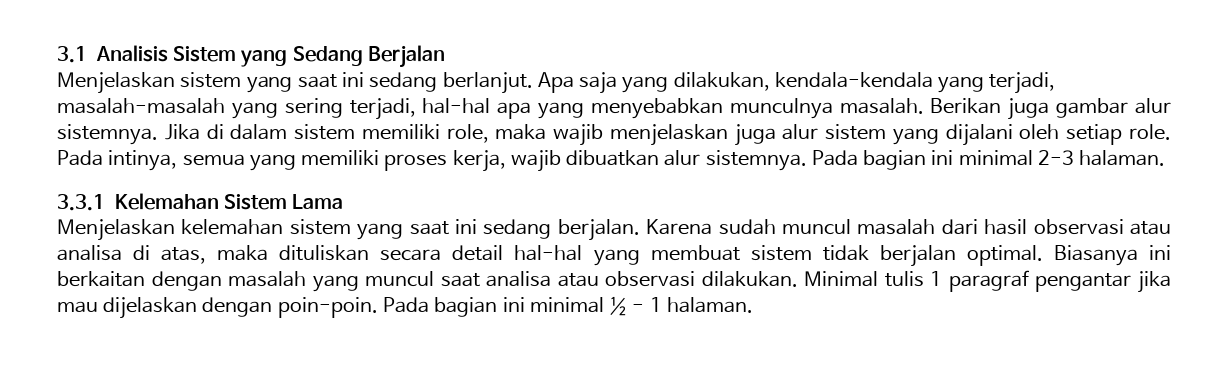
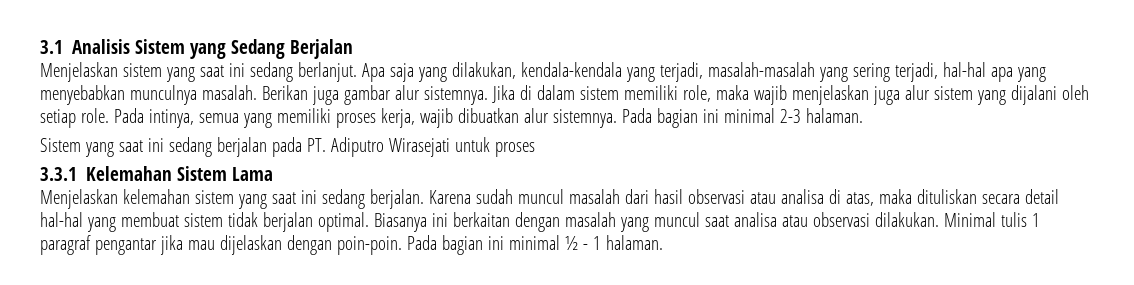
+ Sistem yang saat ini sedang berjalan pada PT. Adiputro Wirasejati untuk proses

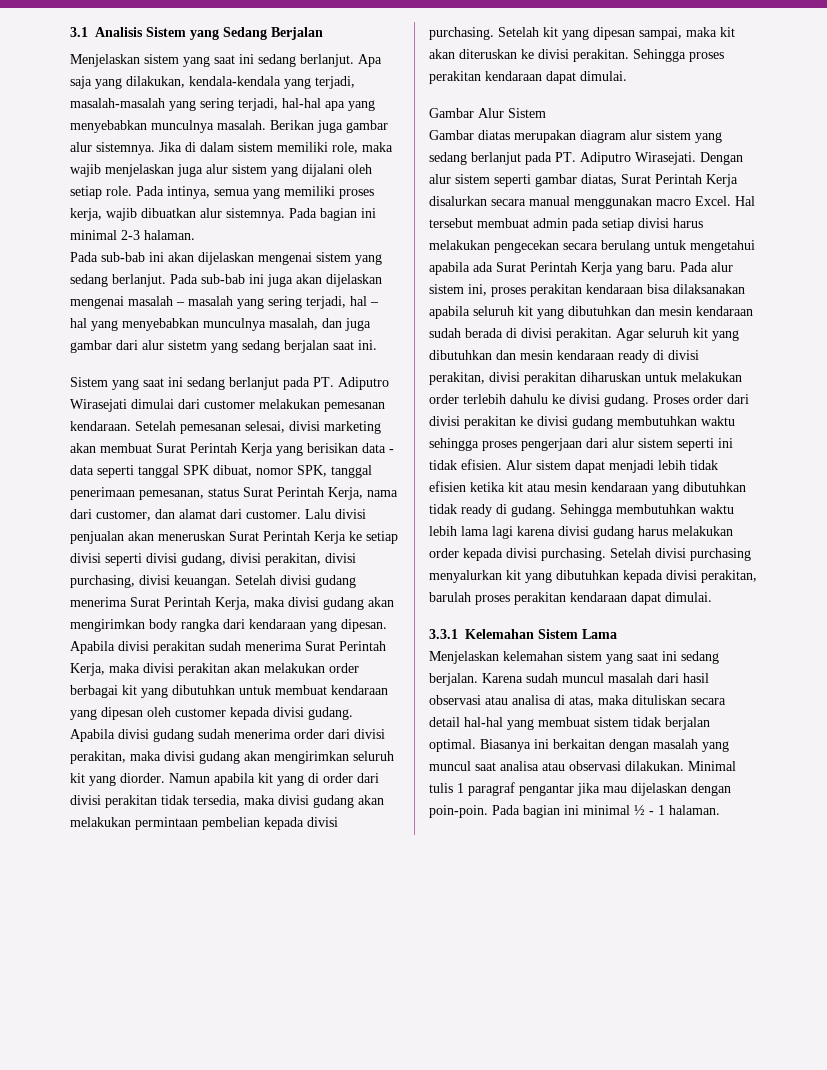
+ Pada sub-bab ini akan dijelaskan mengenai sistem yang sedang berlanjut. Pada sub-bab ini juga akan dijelaskan mengenai masalah – masalah yang sering terjadi, hal – hal yang menyebabkan munculnya masalah, dan juga gambar dari alur sistetm yang sedang berjalan saat ini.
- Sistem yang saat ini sedang berjalan pada PT. Adiputro Wirasejati untuk proses
+ Sistem yang saat ini sedang berlanjut pada PT. Adiputro Wirasejati dimulai dari customer melakukan pemesanan kendaraan. Setelah pemesanan selesai, divisi marketing akan membuat Surat Perintah Kerja yang berisikan data - data seperti tanggal SPK dibuat, nomor SPK, tanggal penerimaan pemesanan, status Surat Perintah Kerja, nama dari customer, dan alamat dari customer. Lalu divisi penjualan akan meneruskan Surat Perintah Kerja ke setiap divisi seperti divisi gudang, divisi perakitan, divisi purchasing, divisi keuangan. Setelah divisi gudang menerima Surat Perintah Kerja, maka divisi gudang akan mengirimkan body rangka dari kendaraan yang dipesan. Apabila divisi perakitan sudah menerima Surat Perintah Kerja, maka divisi perakitan akan melakukan order berbagai kit yang dibutuhkan untuk membuat kendaraan yang dipesan oleh customer kepada divisi gudang. Apabila divisi gudang sudah menerima order dari divisi perakitan, maka divisi gudang akan mengirimkan seluruh kit yang diorder. Namun apabila kit yang di order dari divisi perakitan tidak tersedia, maka divisi gudang akan melakukan permintaan pembelian kepada divisi purchasing. Setelah kit yang dipesan sampai, maka kit akan diteruskan ke divisi perakitan. Sehingga proses perakitan kendaraan dapat dimulai.
+ Gambar Alur Sistem
+ Gambar diatas merupakan diagram alur sistem yang sedang berlanjut pada PT. Adiputro Wirasejati. Dengan alur sistem seperti gambar diatas, Surat Perintah Kerja disalurkan secara manual menggunakan macro Excel. Hal tersebut membuat admin pada setiap divisi harus melakukan pengecekan secara berulang untuk mengetahui apabila ada Surat Perintah Kerja yang baru. Pada alur sistem ini, proses perakitan kendaraan bisa dilaksanakan apabila seluruh kit yang dibutuhkan dan mesin kendaraan sudah berada di divisi perakitan. Agar seluruh kit yang dibutuhkan dan mesin kendaraan ready di divisi perakitan, divisi perakitan diharuskan untuk melakukan order terlebih dahulu ke divisi gudang. Proses order dari divisi perakitan ke divisi gudang membutuhkan waktu sehingga proses pengerjaan dari alur sistem seperti ini tidak efisien. Alur sistem dapat menjadi lebih tidak efisien ketika kit atau mesin kendaraan yang dibutuhkan tidak ready di gudang. Sehingga membutuhkan waktu lebih lama lagi karena divisi gudang harus melakukan order kepada divisi purchasing. Setelah divisi purchasing menyalurkan kit yang dibutuhkan kepada divisi perakitan, barulah proses perakitan kendaraan dapat dimulai.

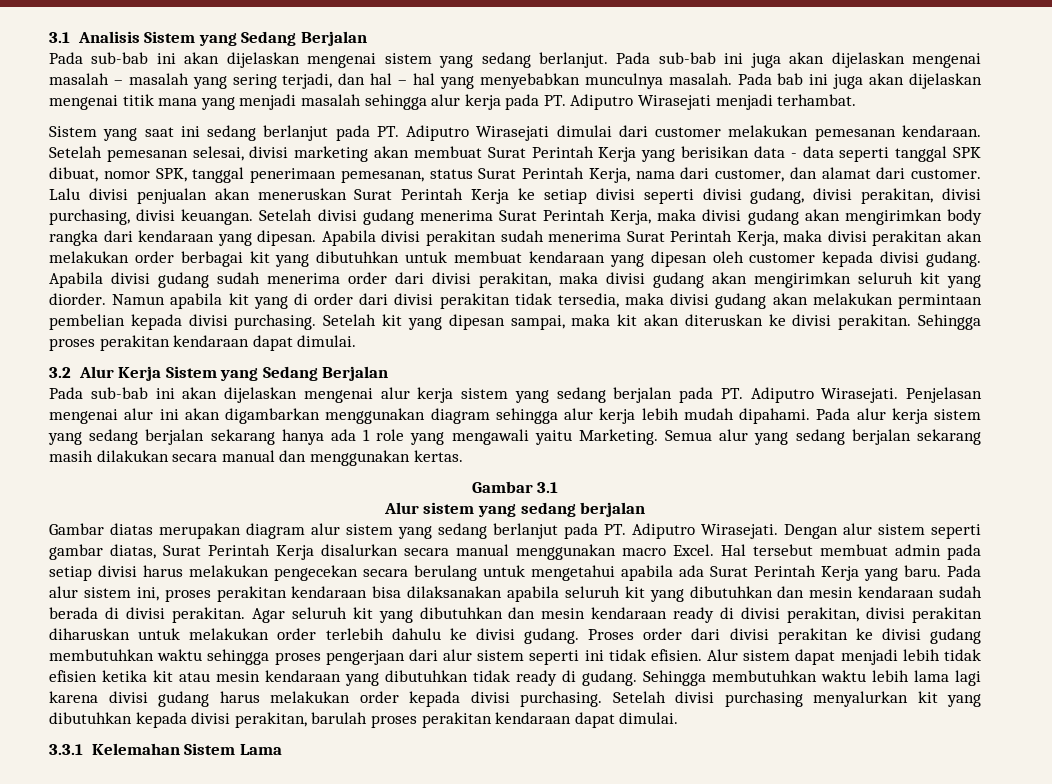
- Menjelaskan sistem yang saat ini sedang berlanjut. Apa saja yang dilakukan, kendala-kendala yang terjadi, masalah-masalah yang sering terjadi, hal-hal apa yang menyebabkan munculnya masalah. Berikan juga gambar alur sistemnya. Jika di dalam sistem memiliki role, maka wajib menjelaskan juga alur sistem yang dijalani oleh setiap role. Pada intinya, semua yang memiliki proses kerja, wajib dibuatkan alur sistemnya. Pada bagian ini minimal 2-3 halaman.
- Pada sub-bab ini juga akan dijelaskan mengenai masalah – masalah yang sering terjadi, hal – hal yang menyebabkan munculnya masalah, dan juga gambar dari alur sistetm yang sedang berjalan saat ini.
+ Pada sub-bab ini juga akan dijelaskan mengenai masalah – masalah yang sering terjadi, dan hal – hal yang menyebabkan munculnya masalah. Pada bab ini juga akan dijelaskan mengenai titik mana yang menjadi masalah sehingga alur kerja pada PT. Adiputro Wirasejati menjadi terhambat.
- Gambar Alur Sistem
+ 3.2 Alur Kerja Sistem yang Sedang Berjalan
+ Pada sub-bab ini akan dijelaskan mengenai alur kerja sistem yang sedang berjalan pada PT. Adiputro Wirasejati. Penjelasan mengenai alur ini akan digambarkan menggunakan diagram sehingga alur kerja lebih mudah dipahami. Pada alur kerja sistem yang sedang berjalan sekarang hanya ada 1 role yang mengawali yaitu Marketing. Semua alur yang sedang berjalan sekarang masih dilakukan secara manual dan menggunakan kertas.
+ Gambar 3.1
+ Alur sistem yang sedang berjalan
- Menjelaskan kelemahan sistem yang saat ini sedang berjalan. Karena sudah muncul masalah dari hasil observasi atau analisa di atas, maka dituliskan secara detail hal-hal yang membuat sistem tidak berjalan optimal. Biasanya ini berkaitan dengan masalah yang muncul saat analisa atau observasi dilakukan. Minimal tulis 1 paragraf pengantar jika mau dijelaskan dengan poin-poin. Pada bagian ini minimal ½ - 1 halaman.

